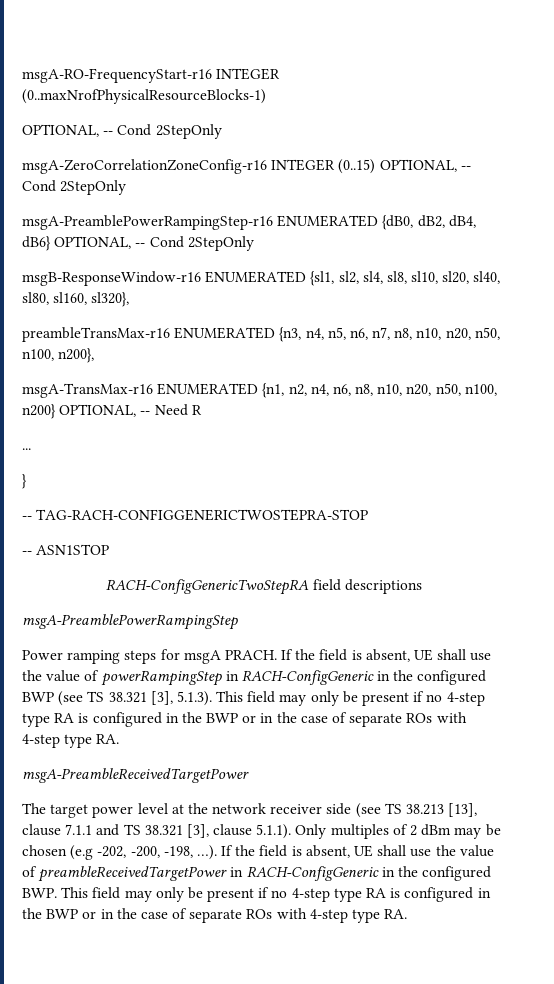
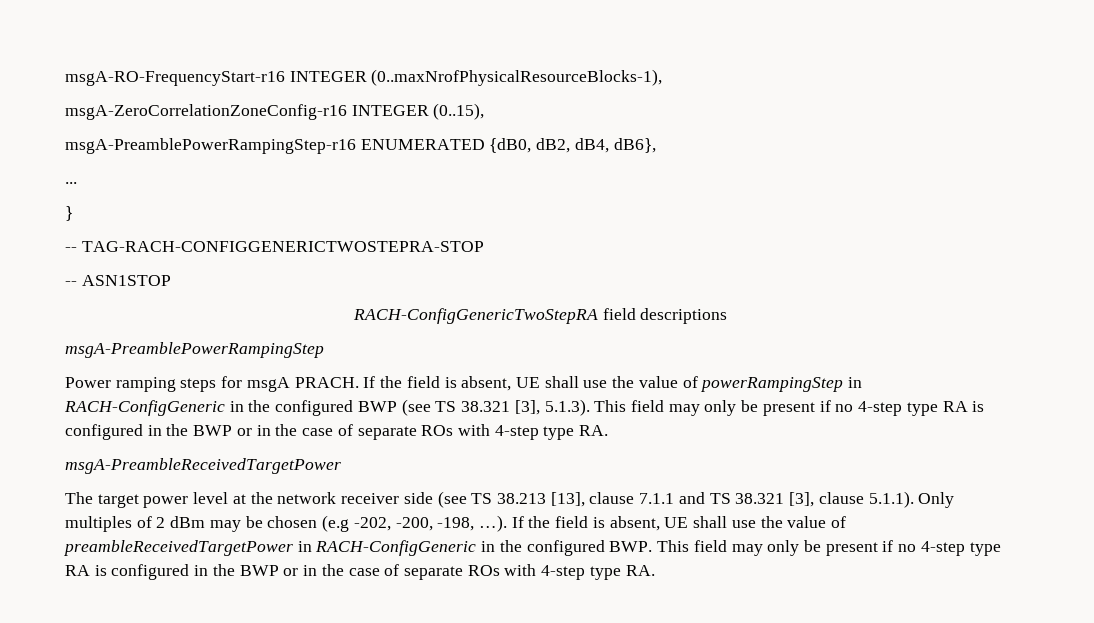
- msgA-RO-FrequencyStart-r16 INTEGER (0..maxNrofPhysicalResourceBlocks-1)
- OPTIONAL, -- Cond 2StepOnly
- msgA-ZeroCorrelationZoneConfig-r16 INTEGER (0..15) OPTIONAL, -- Cond 2StepOnly
+ msgA-RO-FrequencyStart-r16 INTEGER (0..maxNrofPhysicalResourceBlocks-1),
+ msgA-ZeroCorrelationZoneConfig-r16 INTEGER (0..15),
- msgA-PreamblePowerRampingStep-r16 ENUMERATED {dB0, dB2, dB4, dB6} OPTIONAL, -- Cond 2StepOnly
- msgB-ResponseWindow-r16 ENUMERATED {sl1, sl2, sl4, sl8, sl10, sl20, sl40, sl80, sl160, sl320},
- preambleTransMax-r16 ENUMERATED {n3, n4, n5, n6, n7, n8, n10, n20, n50, n100, n200},
- msgA-TransMax-r16 ENUMERATED {n1, n2, n4, n6, n8, n10, n20, n50, n100, n200} OPTIONAL, -- Need R
+ msgA-PreamblePowerRampingStep-r16 ENUMERATED {dB0, dB2, dB4, dB6},

